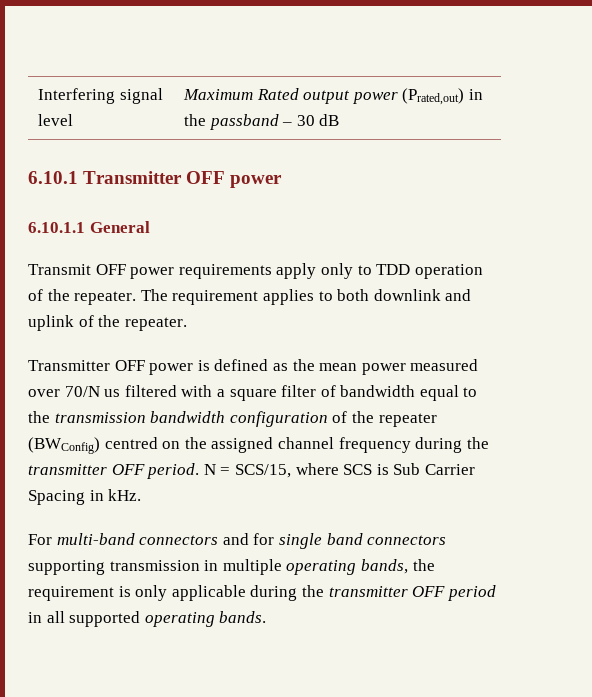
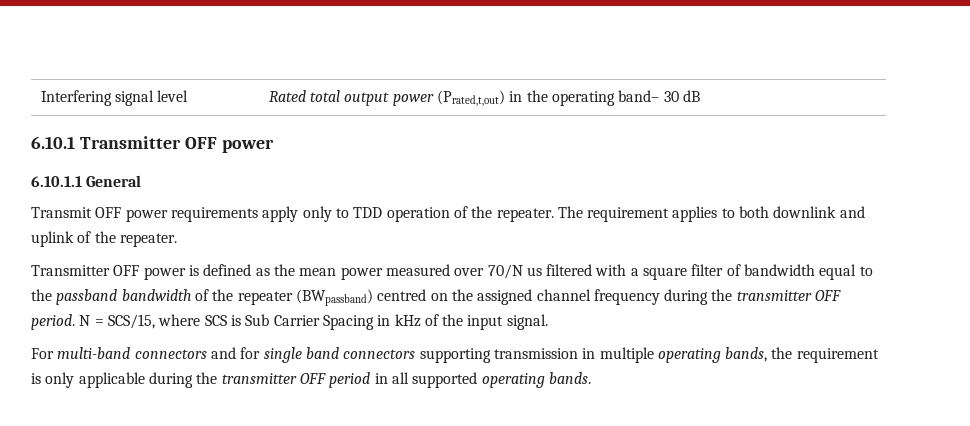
- Interfering signal level | Maximum Rated output power (Prated,out) in the passband – 30 dB
+ Interfering signal level | Rated total output power (Prated,t,out) in the operating band– 30 dB
- Transmitter OFF power is defined as the mean power measured over 70/N us filtered with a square filter of bandwidth equal to the transmission bandwidth configuration of the repeater (BWConfig) centred on the assigned channel frequency during the transmitter OFF period.
+ Transmitter OFF power is defined as the mean power measured over 70/N us filtered with a square filter of bandwidth equal to the passband bandwidth of the repeater (BWpassband) centred on the assigned channel frequency during the transmitter OFF period.
- N = SCS/15, where SCS is Sub Carrier Spacing in kHz.
+ N = SCS/15, where SCS is Sub Carrier Spacing in kHz of the input signal.

